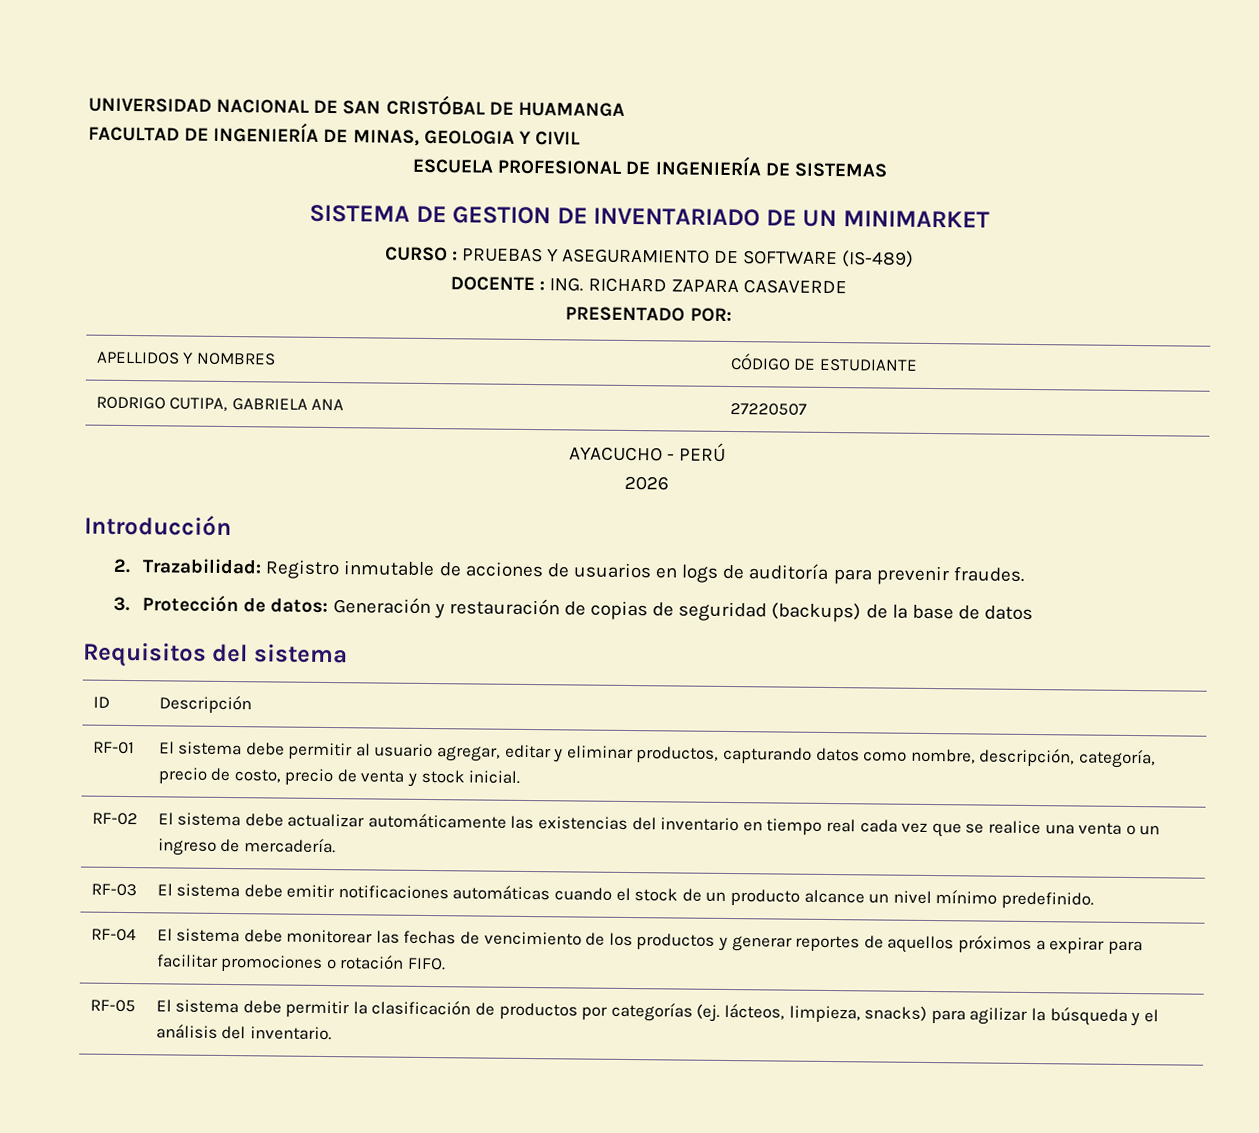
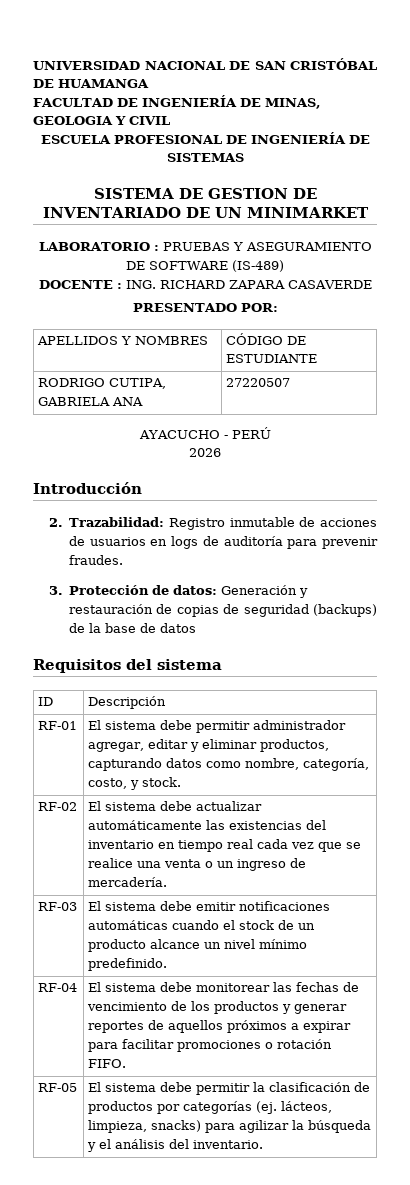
- CURSO : PRUEBAS Y ASEGURAMIENTO DE SOFTWARE (IS-489)
+ LABORATORIO : PRUEBAS Y ASEGURAMIENTO DE SOFTWARE (IS-489)
- RF-01 | El sistema debe permitir al usuario agregar, editar y eliminar productos, capturando datos como nombre, descripción, categoría, precio de costo, precio de venta y stock inicial.
+ RF-01 | El sistema debe permitir administrador agregar, editar y eliminar productos, capturando datos como nombre, categoría, costo, y stock.

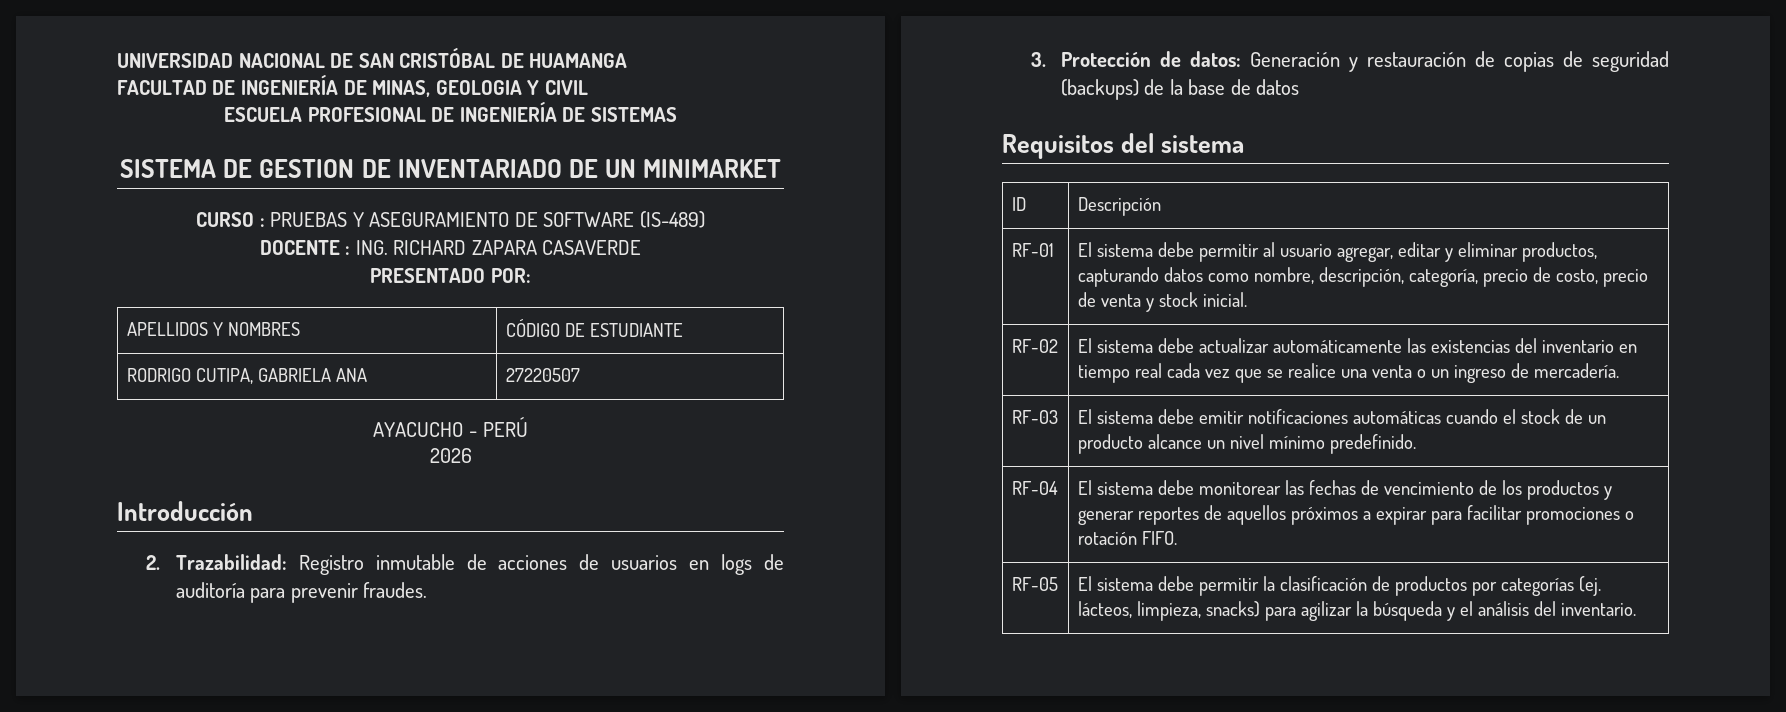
- LABORATORIO : PRUEBAS Y ASEGURAMIENTO DE SOFTWARE (IS-489)
+ CURSO : PRUEBAS Y ASEGURAMIENTO DE SOFTWARE (IS-489)
- RF-01 | El sistema debe permitir administrador agregar, editar y eliminar productos, capturando datos como nombre, categoría, costo, y stock.
+ RF-01 | El sistema debe permitir al usuario agregar, editar y eliminar productos, capturando datos como nombre, descripción, categoría, precio de costo, precio de venta y stock inicial.

